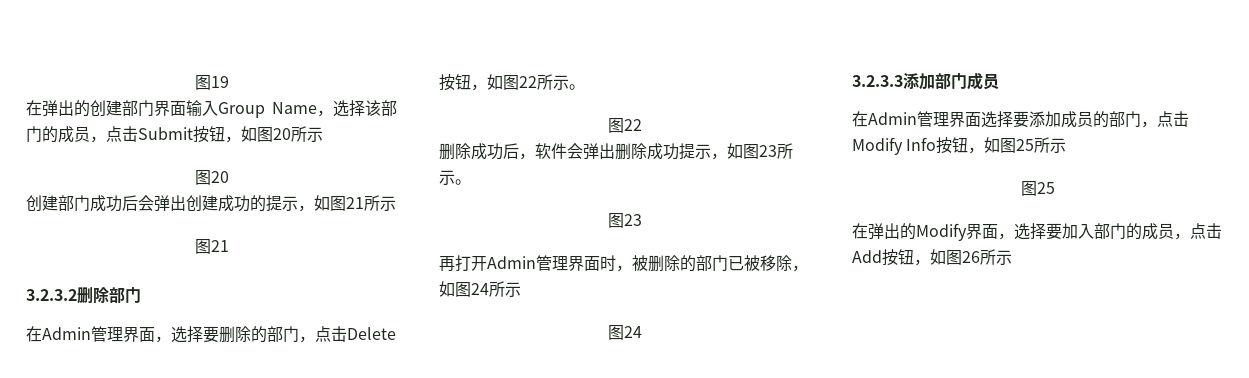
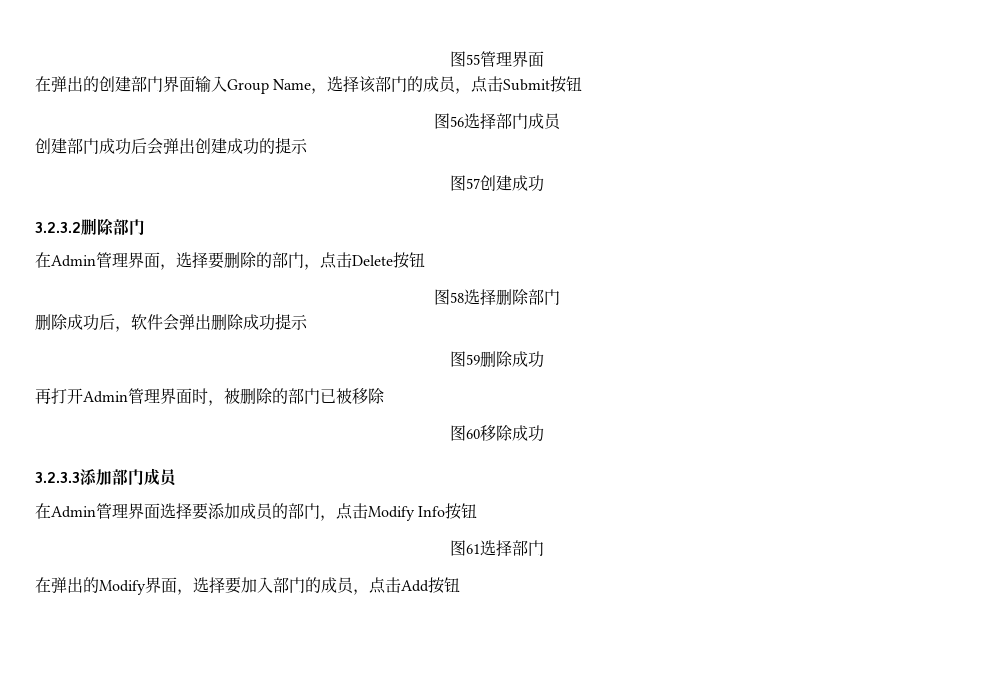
- 图19
+ 图55管理界面
- 在弹出的创建部门界面输入Group Name，选择该部门的成员，点击Submit按钮，如图20所示
- 图20
+ 在弹出的创建部门界面输入Group Name，选择该部门的成员，点击Submit按钮
+ 图56选择部门成员
- 创建部门成功后会弹出创建成功的提示，如图21所示
- 图21
+ 创建部门成功后会弹出创建成功的提示
+ 图57创建成功
- 在Admin管理界面，选择要删除的部门，点击Delete按钮，如图22所示。
- 图22
+ 在Admin管理界面，选择要删除的部门，点击Delete按钮
+ 图58选择删除部门
- 删除成功后，软件会弹出删除成功提示，如图23所示。
- 图23
+ 删除成功后，软件会弹出删除成功提示
+ 图59删除成功
- 再打开Admin管理界面时，被删除的部门已被移除，如图24所示
- 图24
+ 再打开Admin管理界面时，被删除的部门已被移除
+ 图60移除成功
- 在Admin管理界面选择要添加成员的部门，点击Modify Info按钮，如图25所示
- 图25
+ 在Admin管理界面选择要添加成员的部门，点击Modify Info按钮
+ 图61选择部门
- 在弹出的Modify界面，选择要加入部门的成员，点击Add按钮，如图26所示
+ 在弹出的Modify界面，选择要加入部门的成员，点击Add按钮

